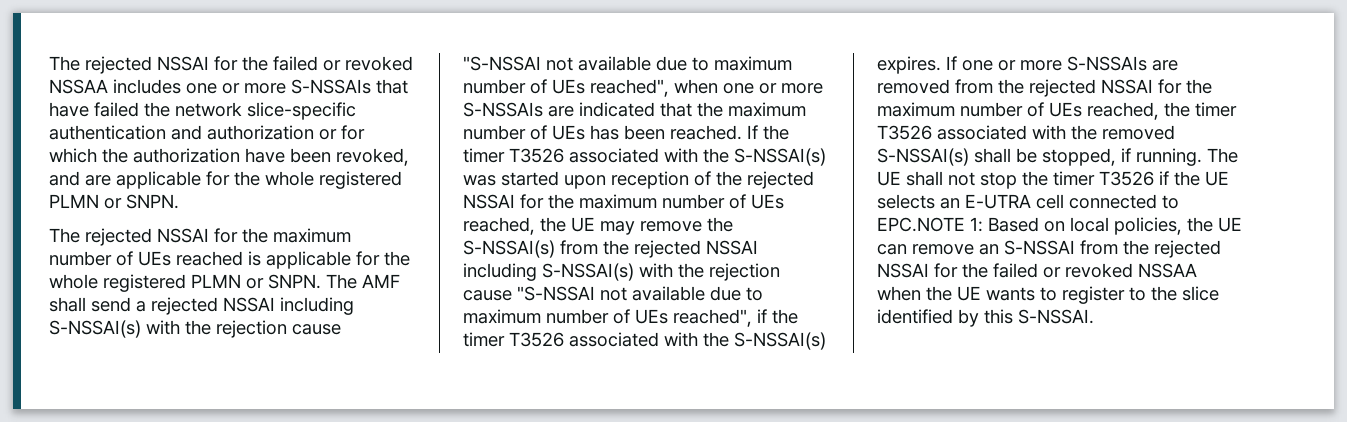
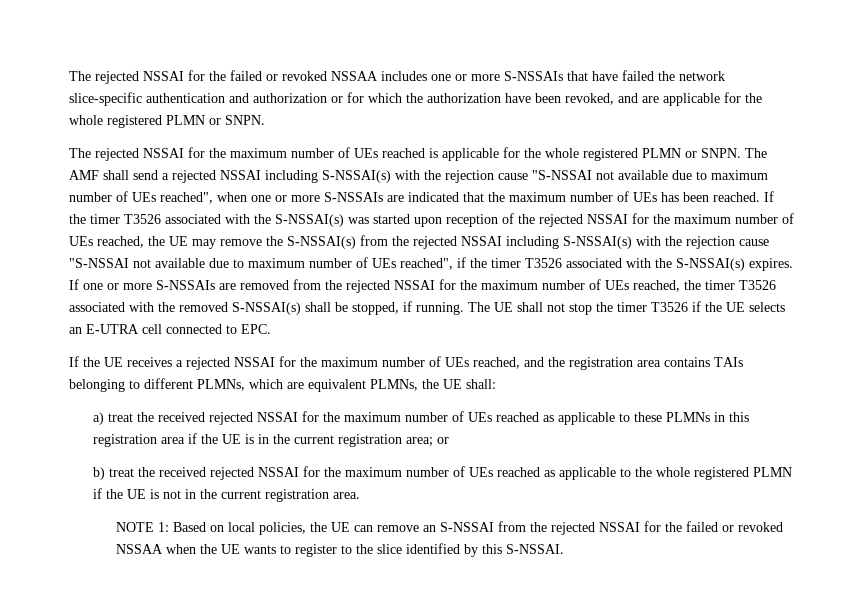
- The UE shall not stop the timer T3526 if the UE selects an E-UTRA cell connected to EPC.NOTE 1: Based on local policies, the UE can remove an S-NSSAI from the rejected NSSAI for the failed or revoked NSSAA when the UE wants to register to the slice identified by this S-NSSAI.
+ The UE shall not stop the timer T3526 if the UE selects an E-UTRA cell connected to EPC.
+ If the UE receives a rejected NSSAI for the maximum number of UEs reached, and the registration area contains TAIs belonging to different PLMNs, which are equivalent PLMNs, the UE shall:
+ a) treat the received rejected NSSAI for the maximum number of UEs reached as applicable to these PLMNs in this registration area if the UE is in the current registration area; or
+ b) treat the received rejected NSSAI for the maximum number of UEs reached as applicable to the whole registered PLMN if the UE is not in the current registration area.
+ NOTE 1: Based on local policies, the UE can remove an S-NSSAI from the rejected NSSAI for the failed or revoked NSSAA when the UE wants to register to the slice identified by this S-NSSAI.

